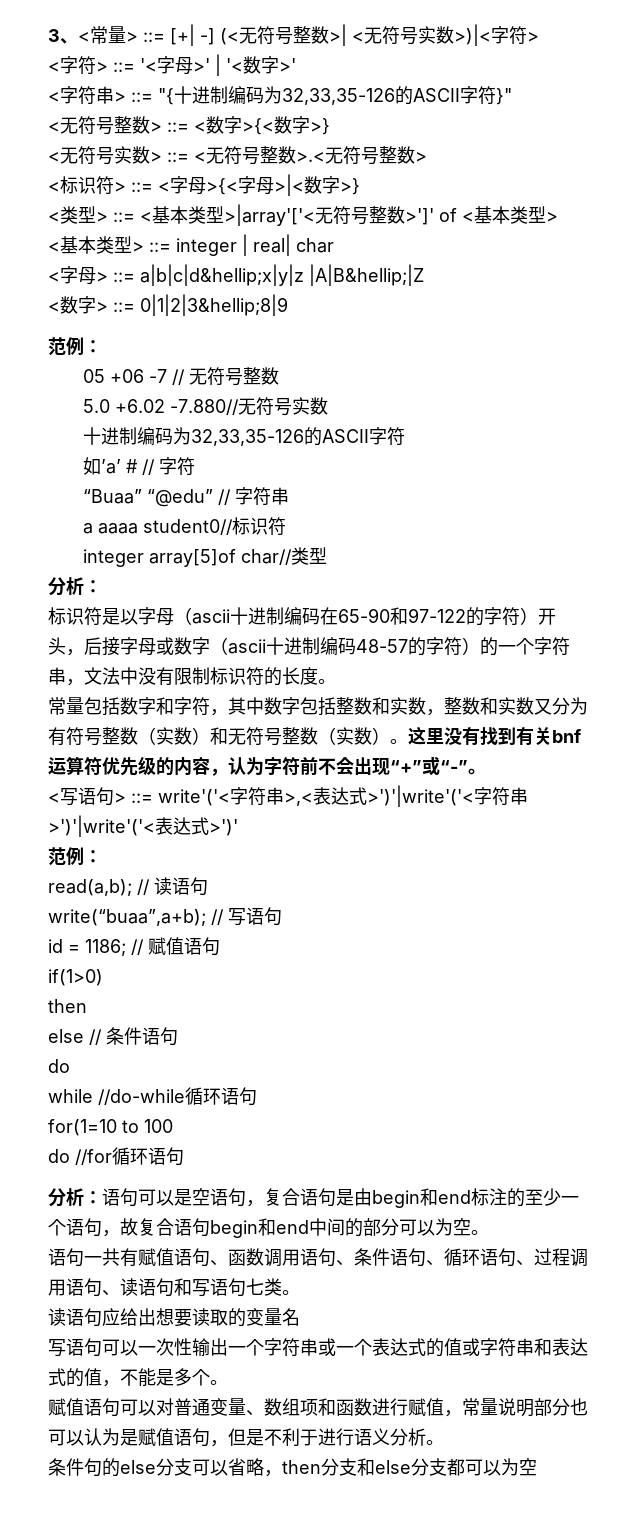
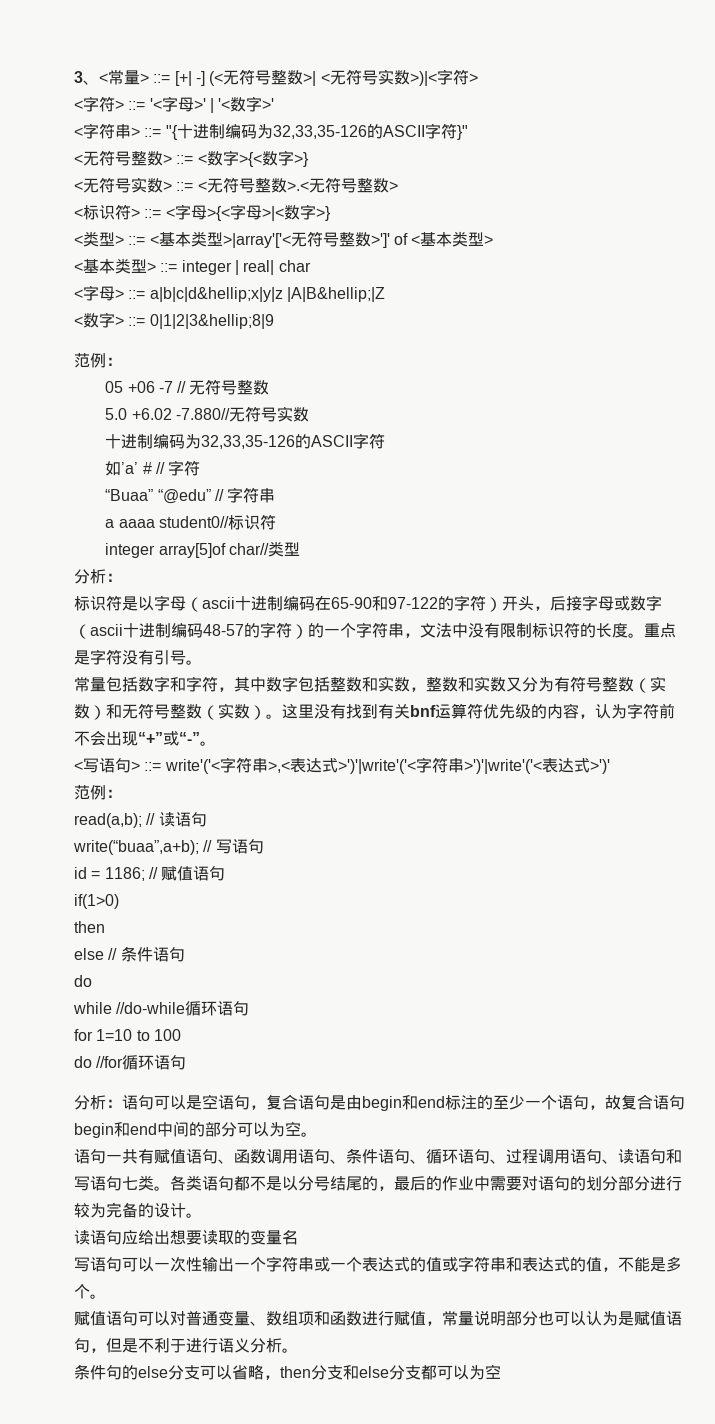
+ 重点是字符没有引号。
- for(1=10 to 100
+ for 1=10 to 100
+ 各类语句都不是以分号结尾的，最后的作业中需要对语句的划分部分进行较为完备的设计。

